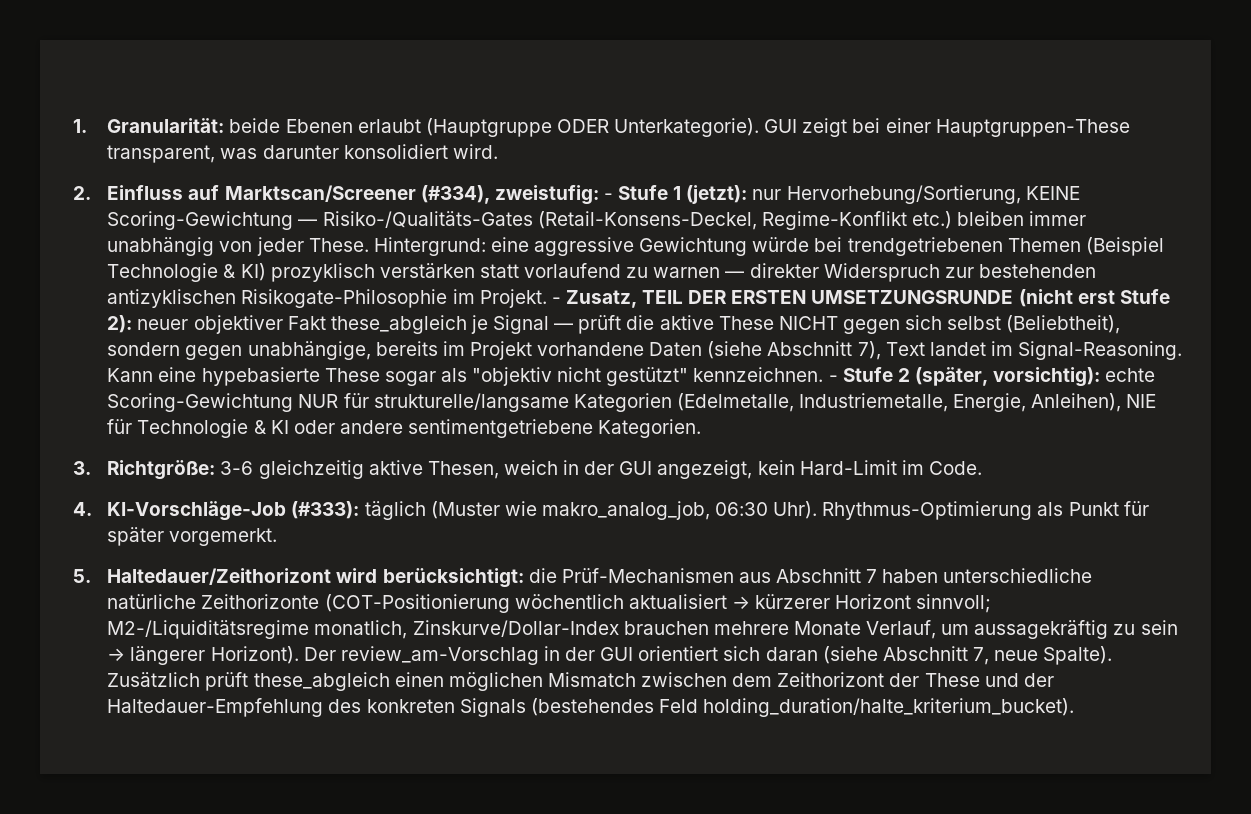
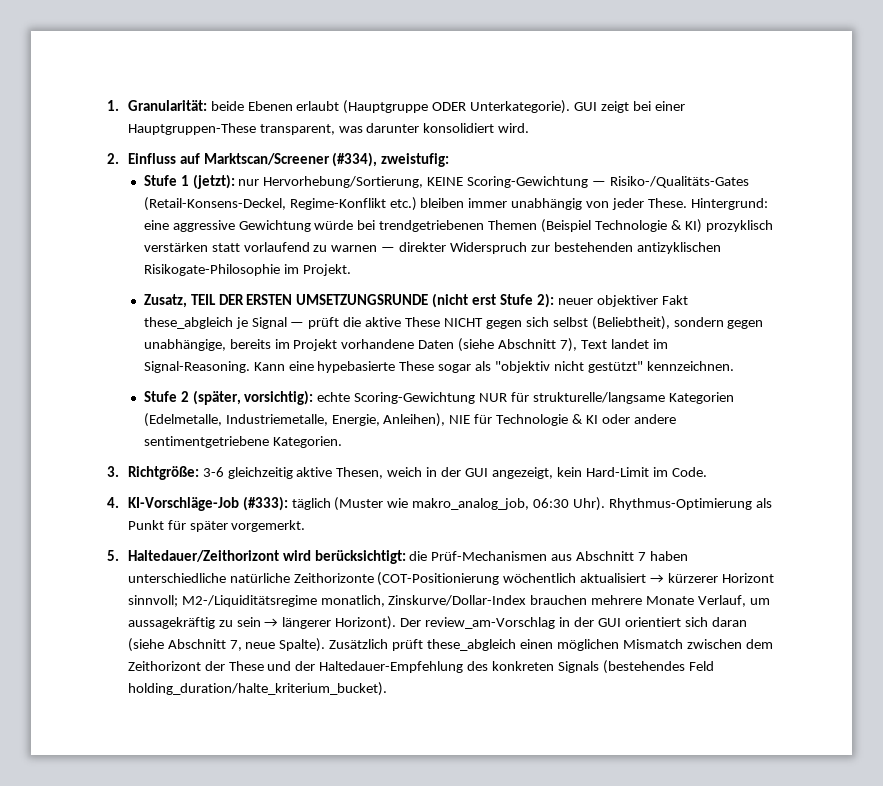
- 2. Einfluss auf Marktscan/Screener (#334), zweistufig: - Stufe 1 (jetzt): nur Hervorhebung/Sortierung, KEINE Scoring-Gewichtung — Risiko-/Qualitäts-Gates (Retail-Konsens-Deckel, Regime-Konflikt etc.) bleiben immer unabhängig von jeder These.
+ 2. Einfluss auf Marktscan/Screener (#334), zweistufig:
+ Stufe 1 (jetzt): nur Hervorhebung/Sortierung, KEINE Scoring-Gewichtung — Risiko-/Qualitäts-Gates (Retail-Konsens-Deckel, Regime-Konflikt etc.) bleiben immer unabhängig von jeder These.
- eine aggressive Gewichtung würde bei trendgetriebenen Themen (Beispiel Technologie & KI) prozyklisch verstärken statt vorlaufend zu warnen — direkter Widerspruch zur bestehenden antizyklischen Risikogate-Philosophie im Projekt. - Zusatz, TEIL DER ERSTEN UMSETZUNGSRUNDE (nicht erst Stufe 2):
+ eine aggressive Gewichtung würde bei trendgetriebenen Themen (Beispiel Technologie & KI) prozyklisch verstärken statt vorlaufend zu warnen — direkter Widerspruch zur bestehenden antizyklischen Risikogate-Philosophie im Projekt.
+ Zusatz, TEIL DER ERSTEN UMSETZUNGSRUNDE (nicht erst Stufe 2):
- Kann eine hypebasierte These sogar als "objektiv nicht gestützt" kennzeichnen. - Stufe 2 (später, vorsichtig): echte Scoring-Gewichtung NUR für strukturelle/langsame Kategorien (Edelmetalle, Industriemetalle, Energie, Anleihen), NIE für Technologie & KI oder andere sentimentgetriebene Kategorien.
+ Kann eine hypebasierte These sogar als "objektiv nicht gestützt" kennzeichnen.
+ Stufe 2 (später, vorsichtig): echte Scoring-Gewichtung NUR für strukturelle/langsame Kategorien (Edelmetalle, Industriemetalle, Energie, Anleihen), NIE für Technologie & KI oder andere sentimentgetriebene Kategorien.

